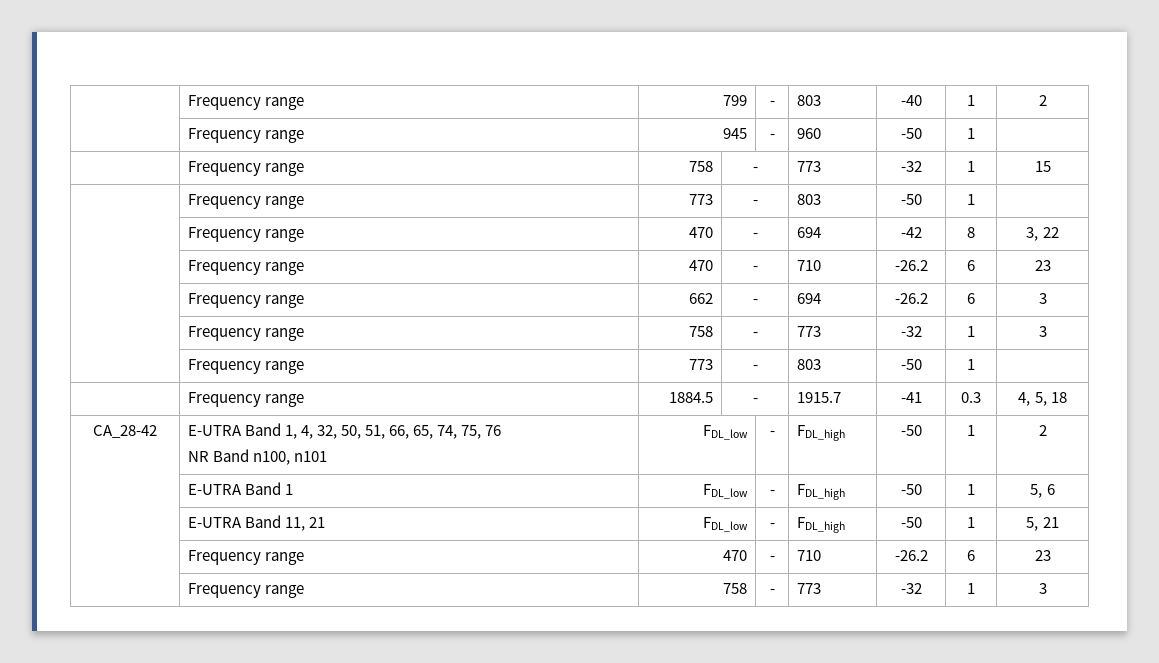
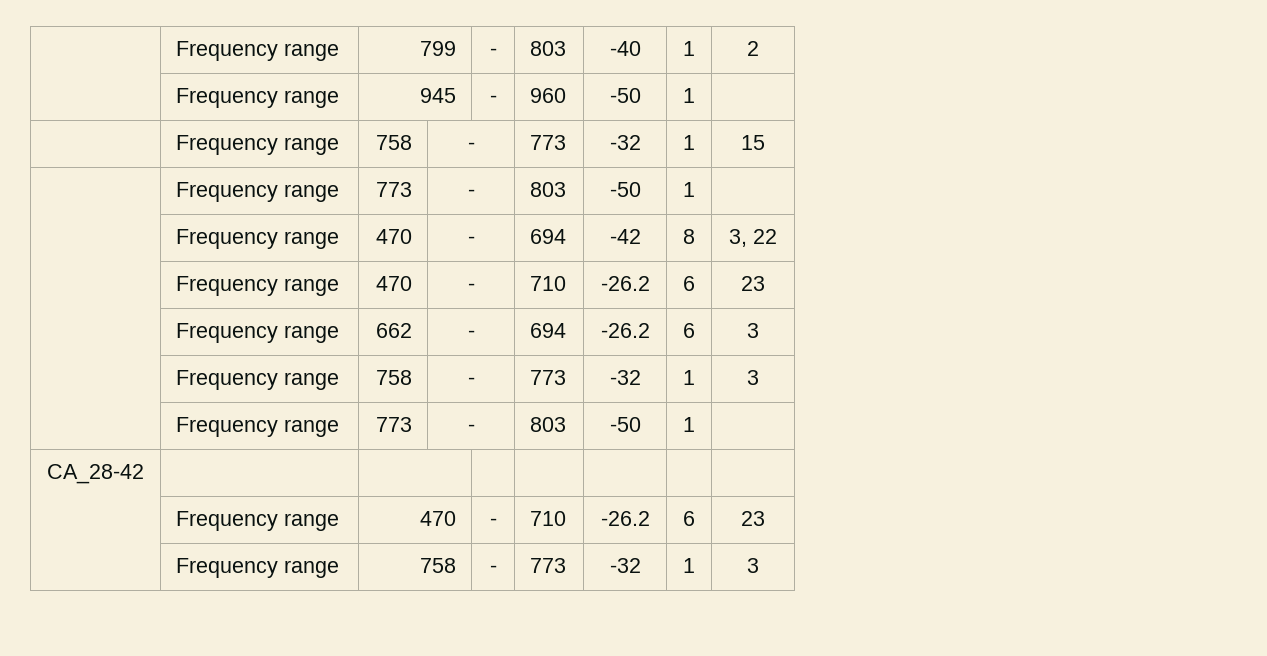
- | Frequency range | 1884.5 | - | 1915.7 | -41 | 0.3 | 4, 5, 18
- CA_28-42 | E-UTRA Band 1, 4, 32, 50, 51, 66, 65, 74, 75, 76
- NR Band n100, n101 | FDL_low | - | FDL_high | -50 | 1 | 2
- | E-UTRA Band 1 | FDL_low | - | FDL_high | -50 | 1 | 5, 6
- | E-UTRA Band 11, 21 | FDL_low | - | FDL_high | -50 | 1 | 5, 21
+ CA_28-42 | | | | | | |

